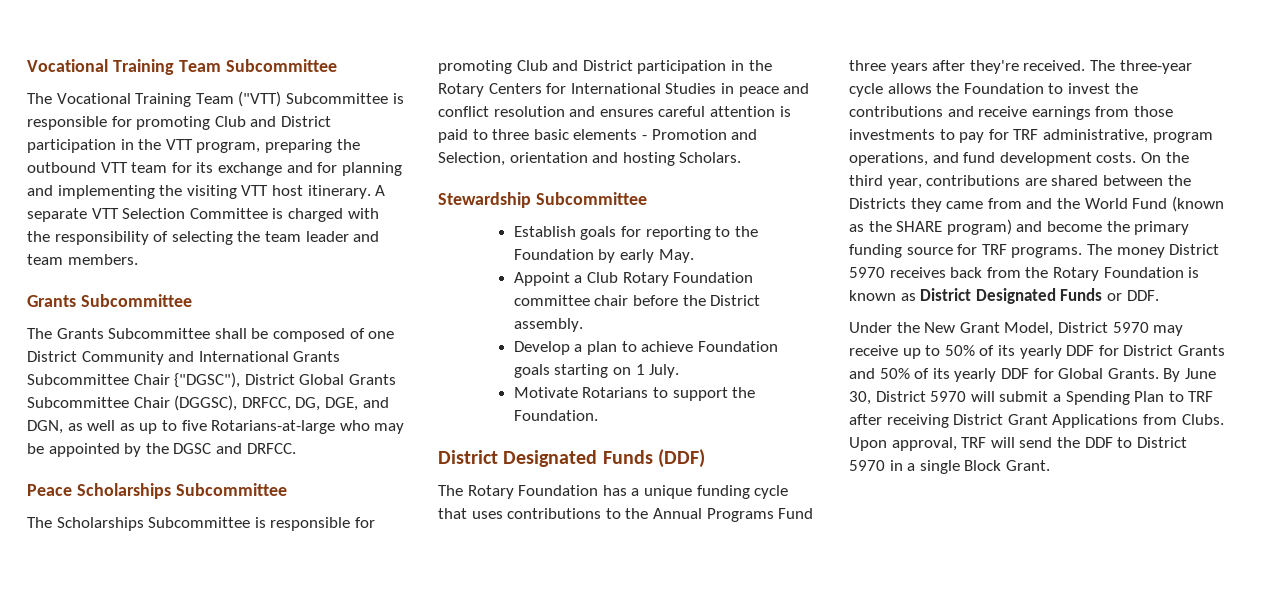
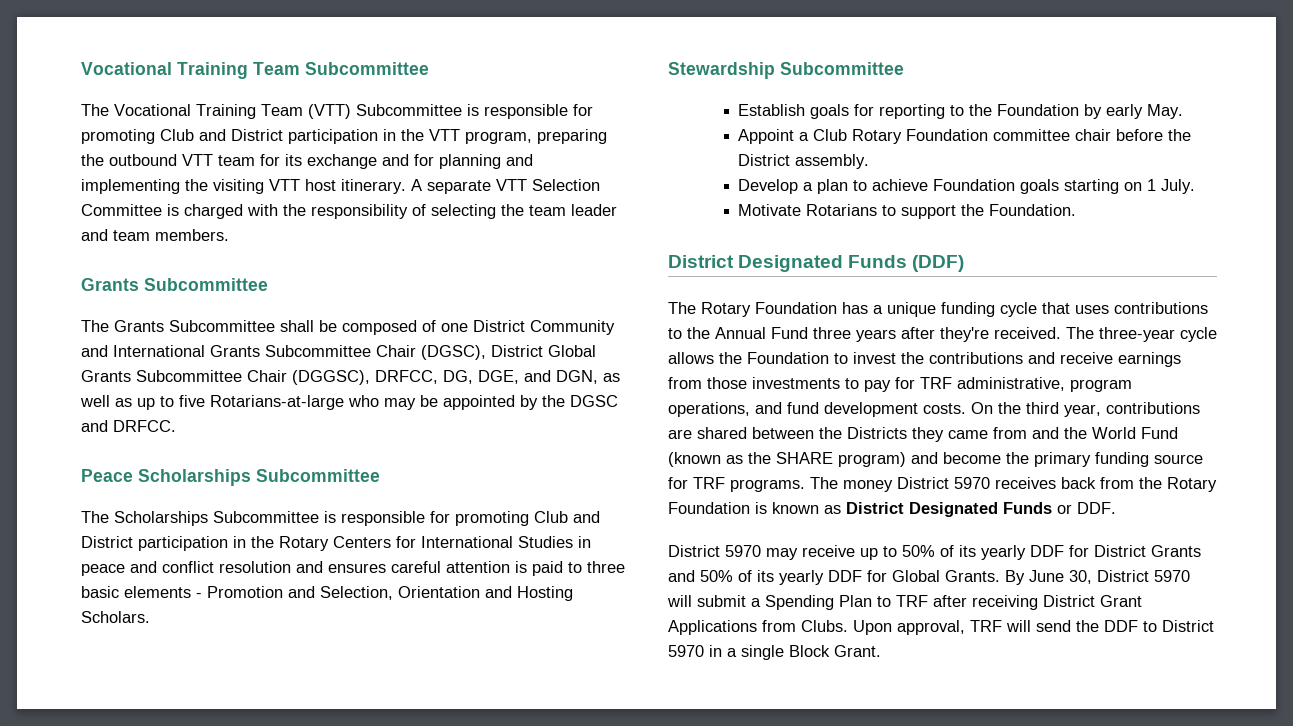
- The Vocational Training Team ("VTT) Subcommittee is responsible for promoting Club and District participation in the VTT program, preparing the outbound VTT team for its exchange and for planning and implementing the visiting VTT host itinerary.
+ The Vocational Training Team (VTT) Subcommittee is responsible for promoting Club and District participation in the VTT program, preparing the outbound VTT team for its exchange and for planning and implementing the visiting VTT host itinerary.
- The Grants Subcommittee shall be composed of one District Community and International Grants Subcommittee Chair {"DGSC"), District Global Grants Subcommittee Chair (DGGSC), DRFCC, DG, DGE, and DGN, as well as up to five Rotarians-at-large who may be appointed by the DGSC and DRFCC.
+ The Grants Subcommittee shall be composed of one District Community and International Grants Subcommittee Chair (DGSC), District Global Grants Subcommittee Chair (DGGSC), DRFCC, DG, DGE, and DGN, as well as up to five Rotarians-at-large who may be appointed by the DGSC and DRFCC.
- The Scholarships Subcommittee is responsible for promoting Club and District participation in the Rotary Centers for International Studies in peace and conflict resolution and ensures careful attention is paid to three basic elements - Promotion and Selection, orientation and hosting Scholars.
+ The Scholarships Subcommittee is responsible for promoting Club and District participation in the Rotary Centers for International Studies in peace and conflict resolution and ensures careful attention is paid to three basic elements - Promotion and Selection, Orientation and Hosting Scholars.
- The Rotary Foundation has a unique funding cycle that uses contributions to the Annual Programs Fund three years after they're received.
+ The Rotary Foundation has a unique funding cycle that uses contributions to the Annual Fund three years after they're received.
- Under the New Grant Model, District 5970 may receive up to 50% of its yearly DDF for District Grants and 50% of its yearly DDF for Global Grants.
+ District 5970 may receive up to 50% of its yearly DDF for District Grants and 50% of its yearly DDF for Global Grants.

